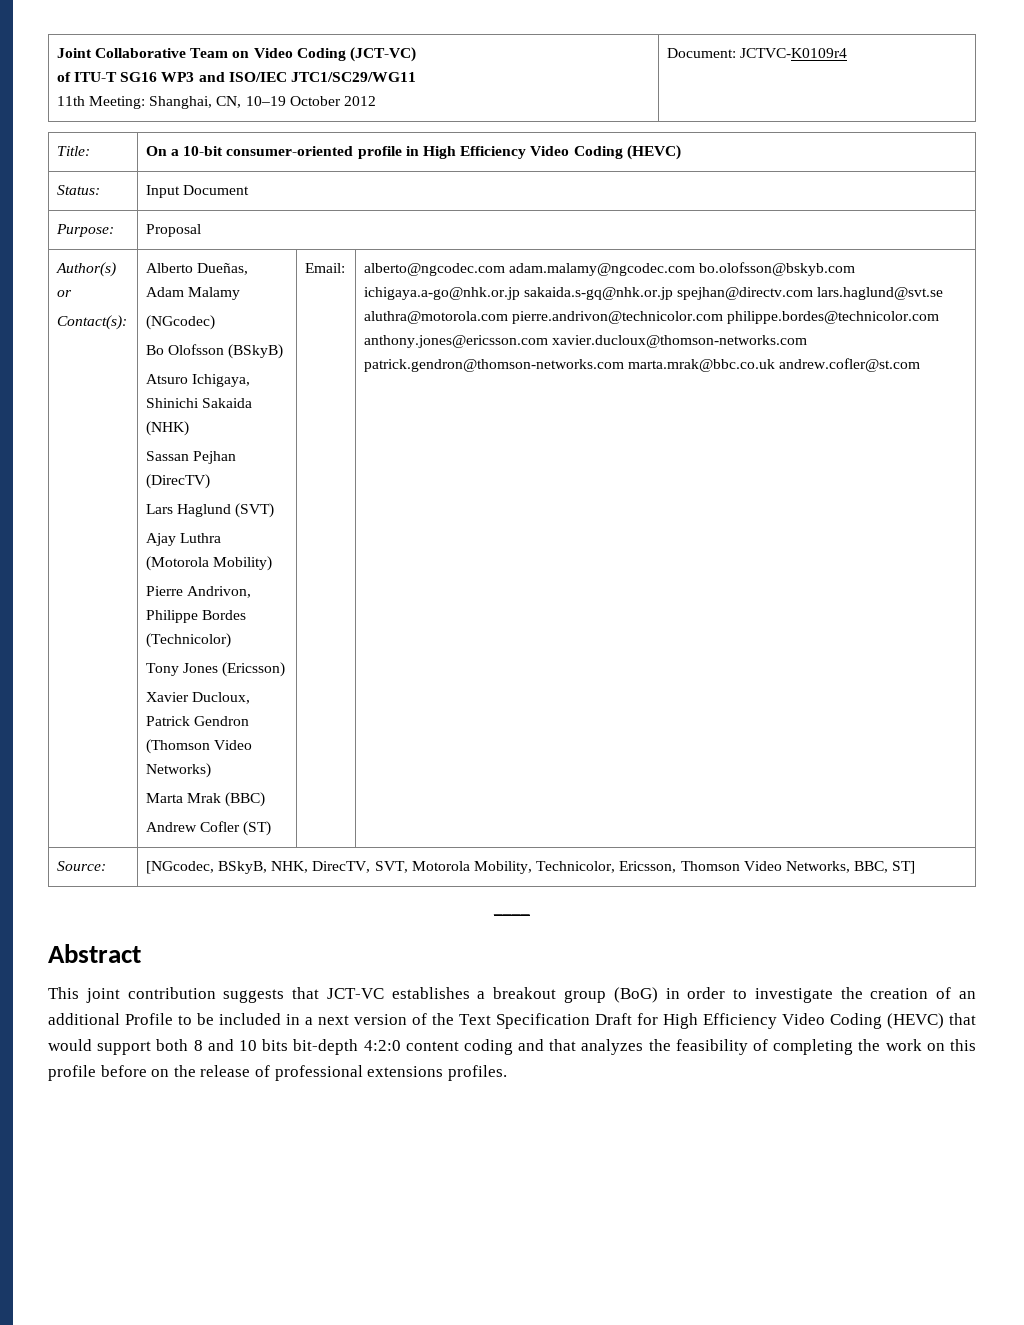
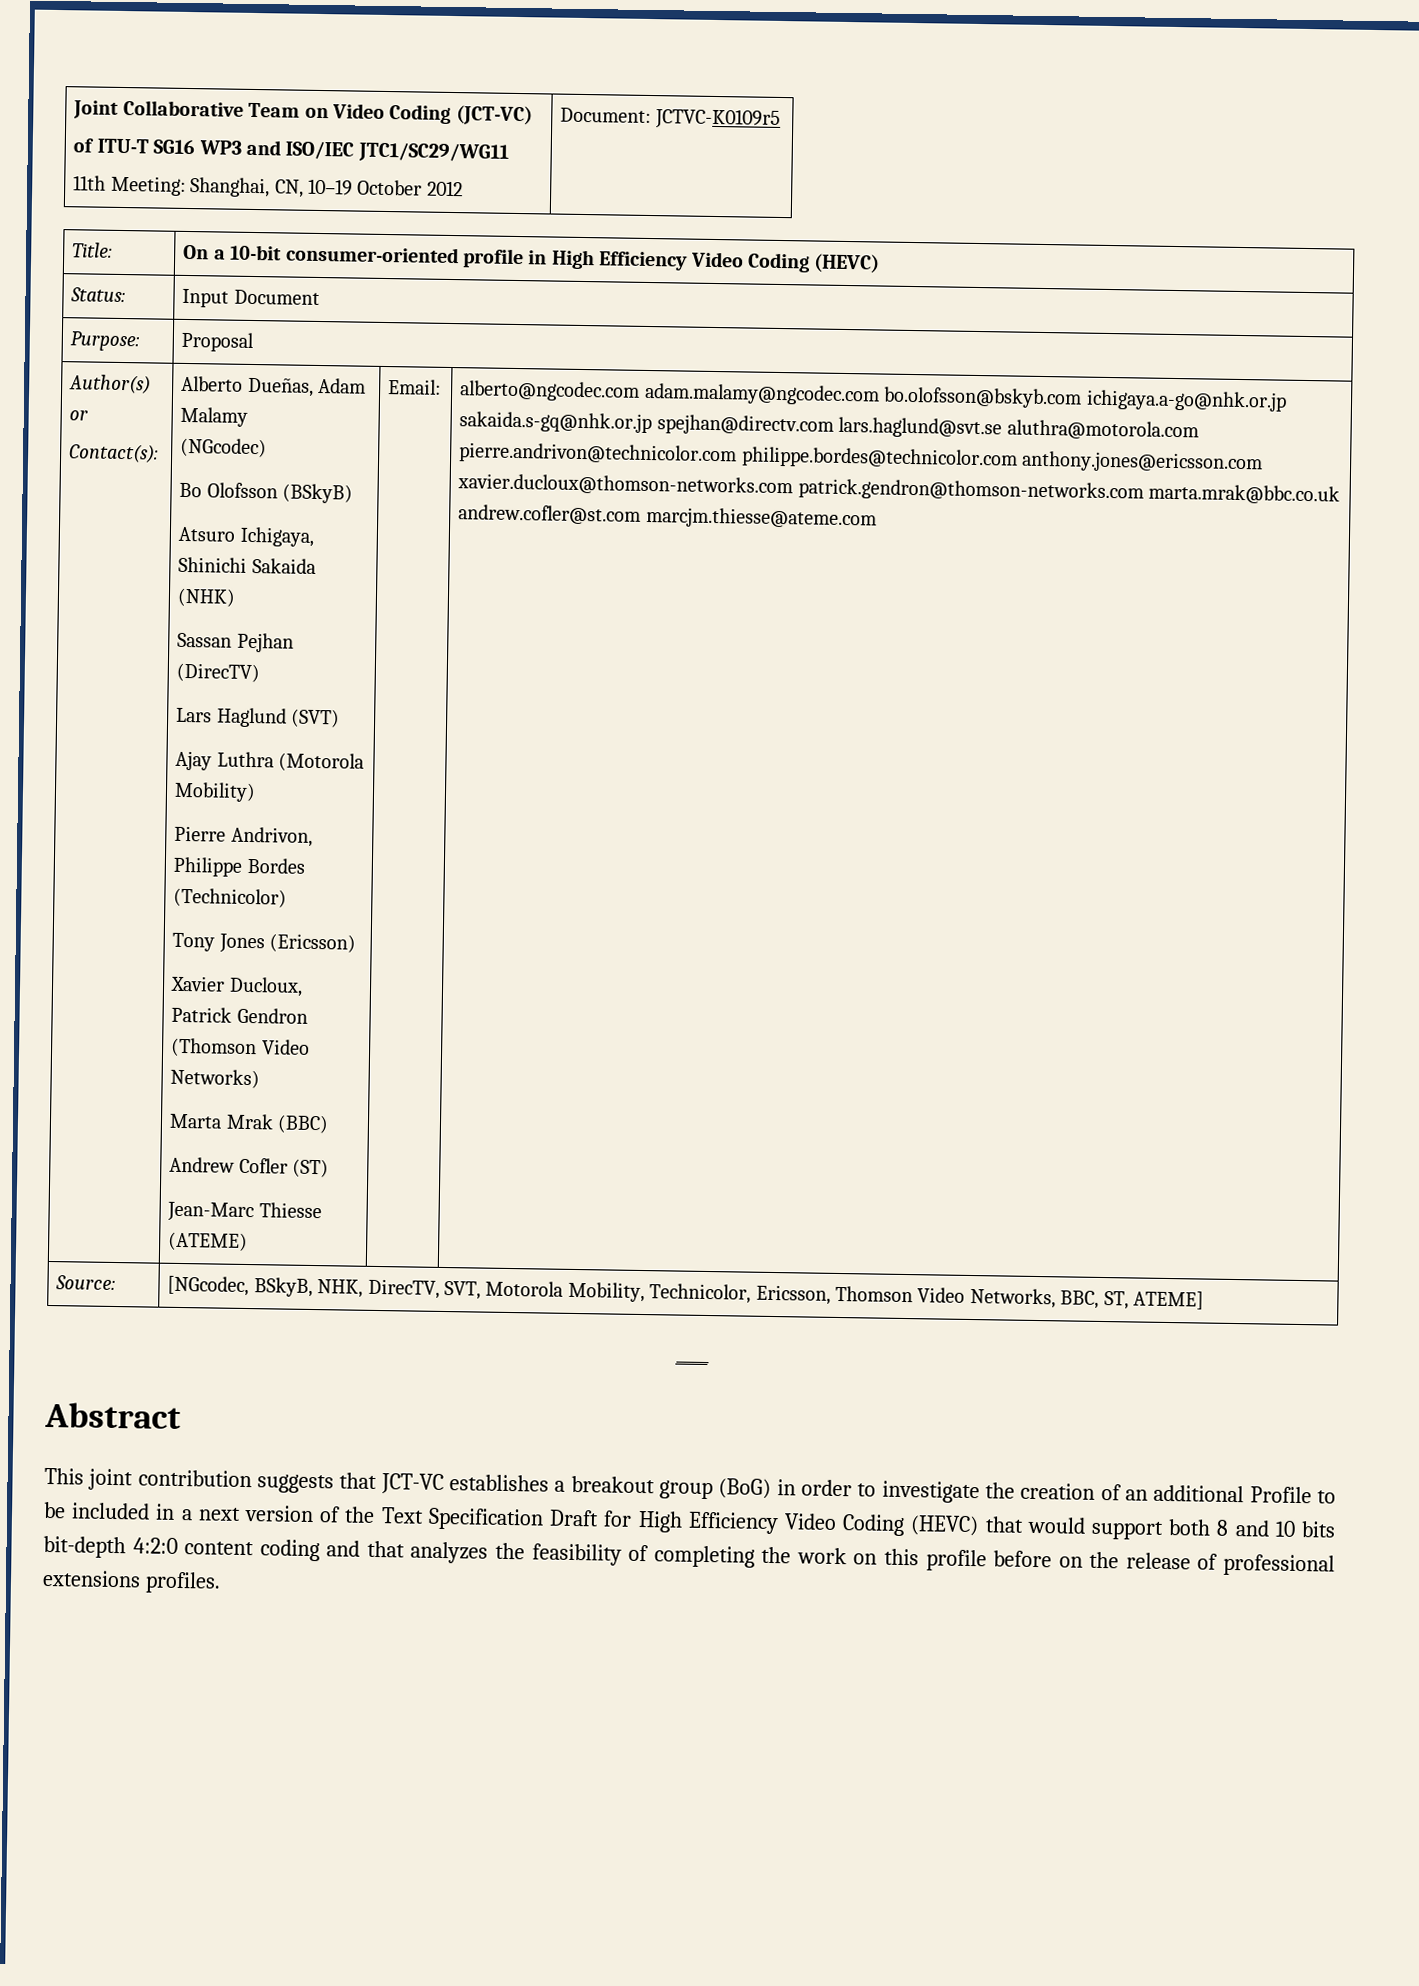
  Joint Collaborative Team on Video Coding (JCT-VC)
  of ITU-T SG16 WP3 and ISO/IEC JTC1/SC29/WG11
- 11th Meeting: Shanghai, CN, 10–19 October 2012 | Document: JCTVC-K0109r4
+ 11th Meeting: Shanghai, CN, 10–19 October 2012 | Document: JCTVC-K0109r5
+ Jean-Marc Thiesse (ATEME)
- alberto@ngcodec.com adam.malamy@ngcodec.com bo.olofsson@bskyb.com ichigaya.a-go@nhk.or.jp sakaida.s-gq@nhk.or.jp spejhan@directv.com lars.haglund@svt.se aluthra@motorola.com pierre.andrivon@technicolor.com philippe.bordes@technicolor.com anthony.jones@ericsson.com xavier.ducloux@thomson-networks.com patrick.gendron@thomson-networks.com marta.mrak@bbc.co.uk andrew.cofler@st.com
+ alberto@ngcodec.com adam.malamy@ngcodec.com bo.olofsson@bskyb.com ichigaya.a-go@nhk.or.jp sakaida.s-gq@nhk.or.jp spejhan@directv.com lars.haglund@svt.se aluthra@motorola.com pierre.andrivon@technicolor.com philippe.bordes@technicolor.com anthony.jones@ericsson.com xavier.ducloux@thomson-networks.com patrick.gendron@thomson-networks.com marta.mrak@bbc.co.uk andrew.cofler@st.com marcjm.thiesse@ateme.com
- Source: | [NGcodec, BSkyB, NHK, DirecTV, SVT, Motorola Mobility, Technicolor, Ericsson, Thomson Video Networks, BBC, ST]
+ Source: | [NGcodec, BSkyB, NHK, DirecTV, SVT, Motorola Mobility, Technicolor, Ericsson, Thomson Video Networks, BBC, ST, ATEME]

